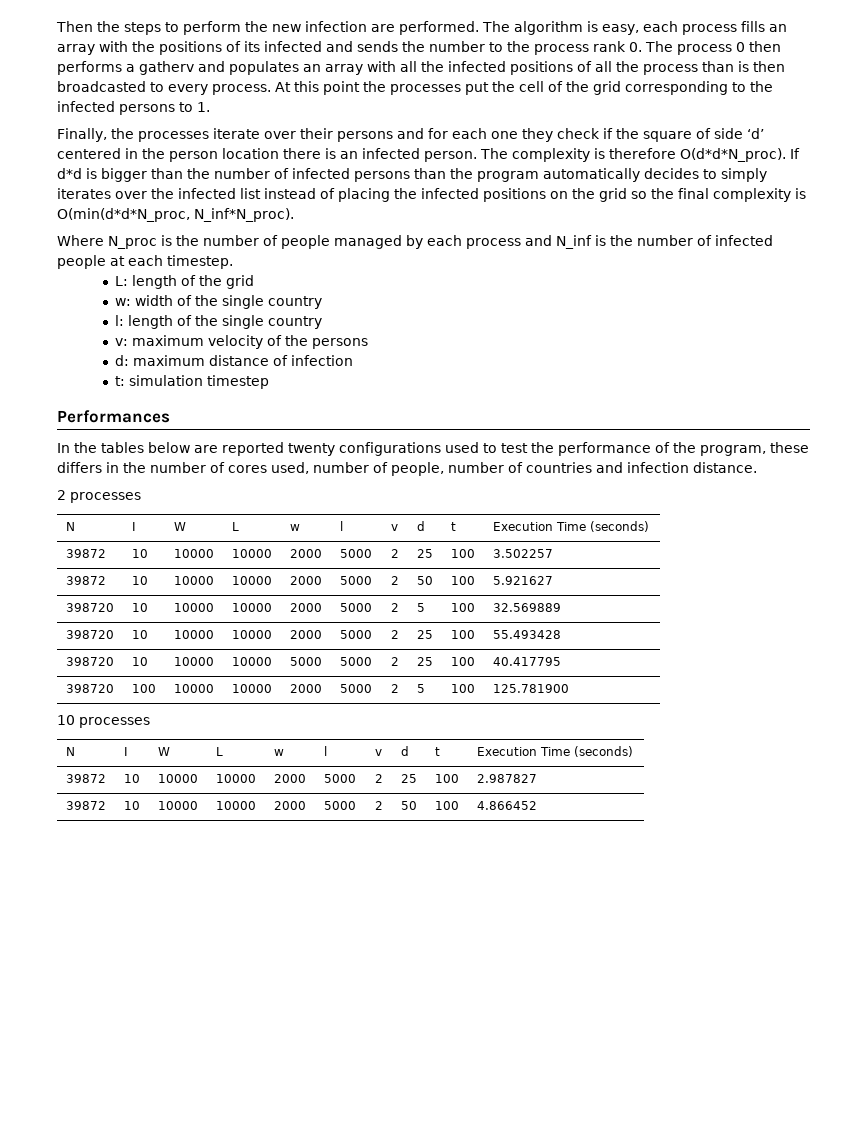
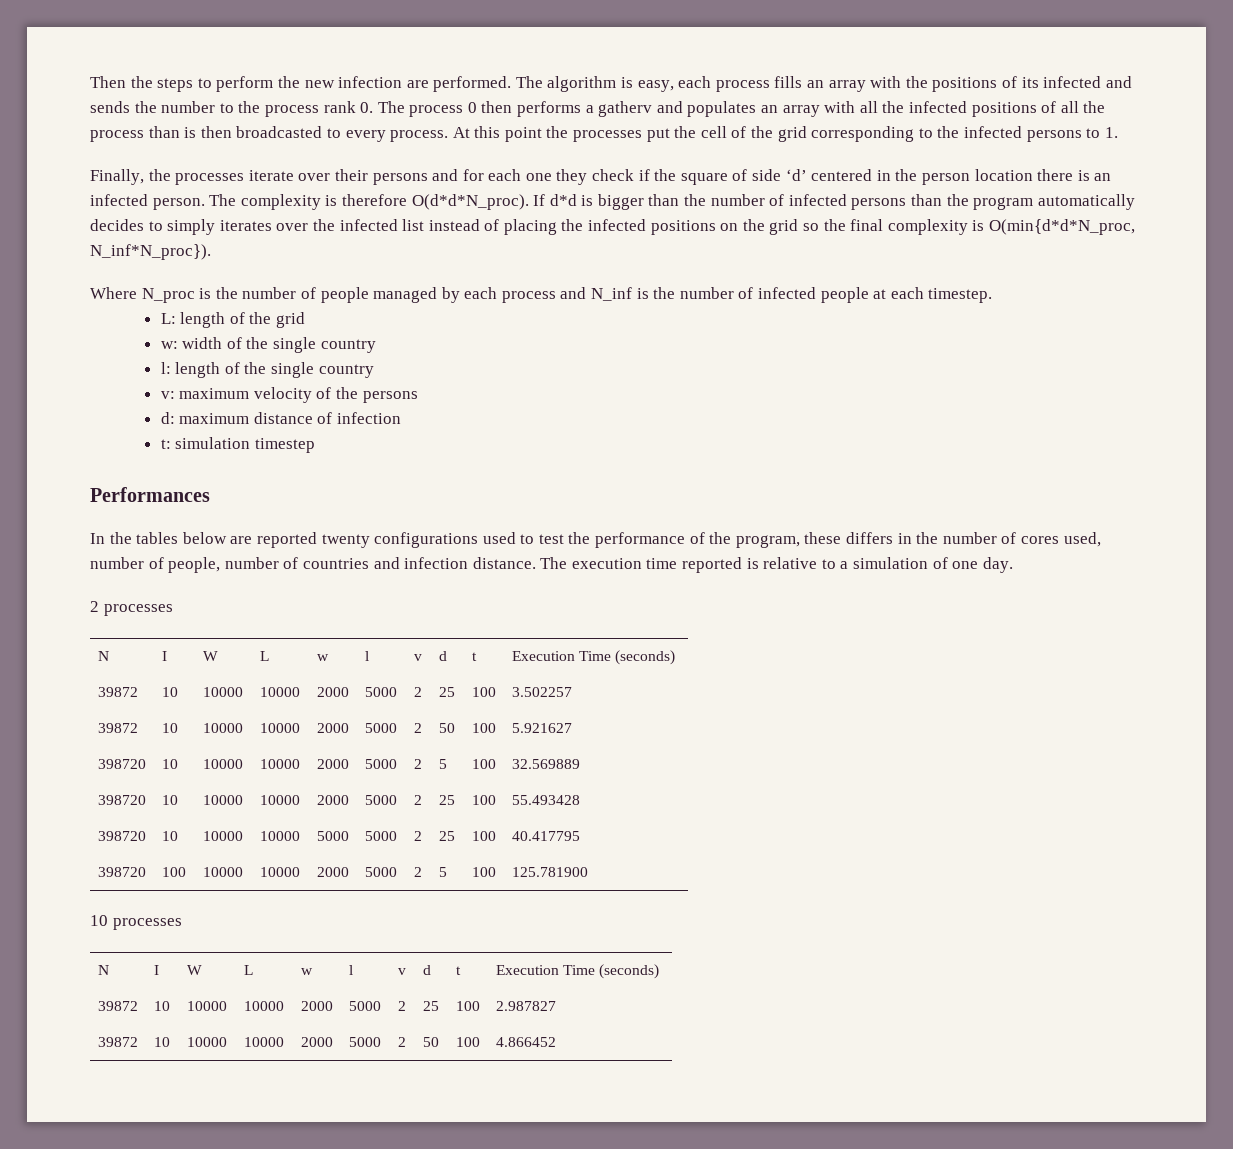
- If d*d is bigger than the number of infected persons than the program automatically decides to simply iterates over the infected list instead of placing the infected positions on the grid so the final complexity is O(min(d*d*N_proc, N_inf*N_proc).
+ If d*d is bigger than the number of infected persons than the program automatically decides to simply iterates over the infected list instead of placing the infected positions on the grid so the final complexity is O(min{d*d*N_proc, N_inf*N_proc}).
+ The execution time reported is relative to a simulation of one day.

